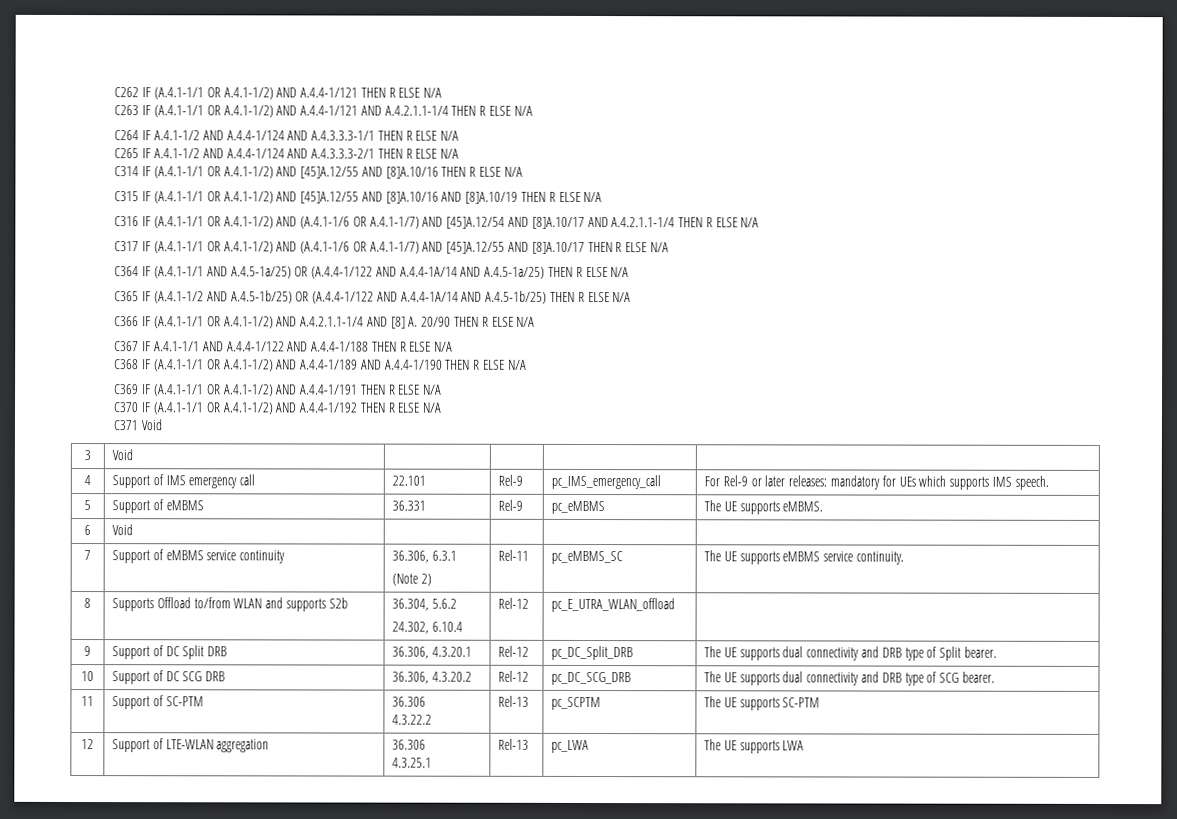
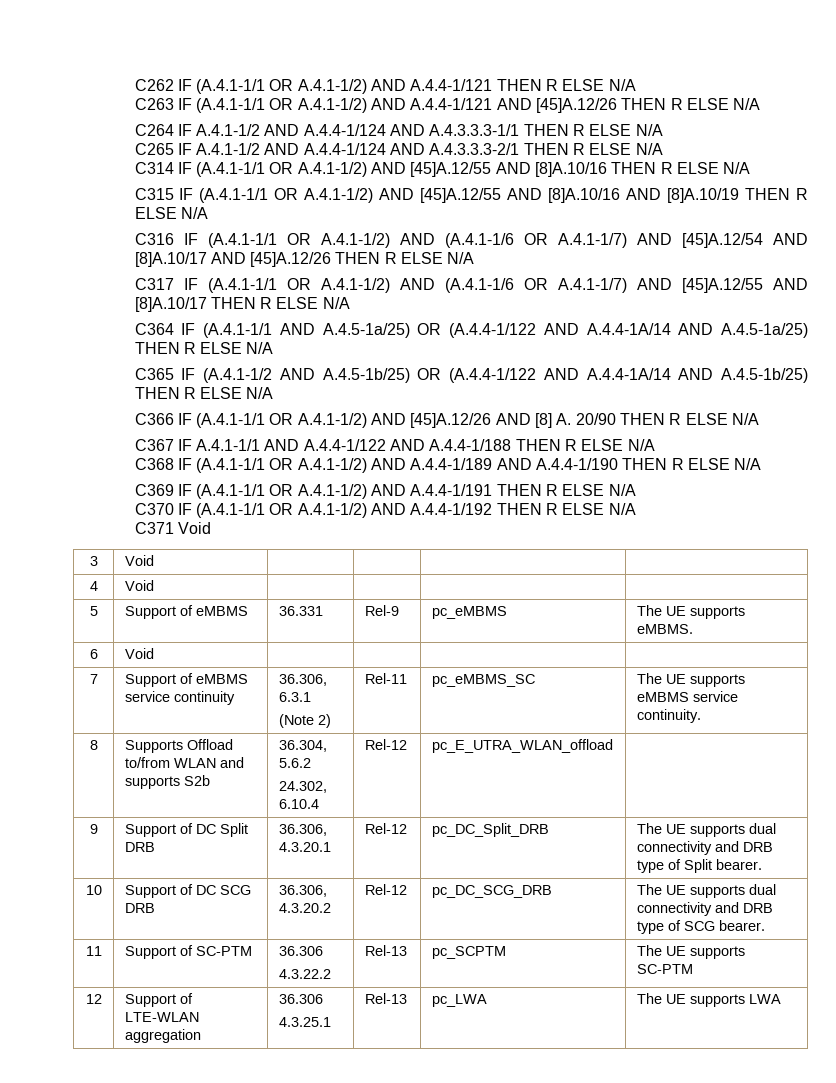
- C263 IF (A.4.1-1/1 OR A.4.1-1/2) AND A.4.4-1/121 AND A.4.2.1.1-1/4 THEN R ELSE N/A
+ C263 IF (A.4.1-1/1 OR A.4.1-1/2) AND A.4.4-1/121 AND [45]A.12/26 THEN R ELSE N/A
- C316 IF (A.4.1-1/1 OR A.4.1-1/2) AND (A.4.1-1/6 OR A.4.1-1/7) AND [45]A.12/54 AND [8]A.10/17 AND A.4.2.1.1-1/4 THEN R ELSE N/A
+ C316 IF (A.4.1-1/1 OR A.4.1-1/2) AND (A.4.1-1/6 OR A.4.1-1/7) AND [45]A.12/54 AND [8]A.10/17 AND [45]A.12/26 THEN R ELSE N/A
- C366 IF (A.4.1-1/1 OR A.4.1-1/2) AND A.4.2.1.1-1/4 AND [8] A. 20/90 THEN R ELSE N/A
+ C366 IF (A.4.1-1/1 OR A.4.1-1/2) AND [45]A.12/26 AND [8] A. 20/90 THEN R ELSE N/A
- 4 | Support of IMS emergency call | 22.101 | Rel-9 | pc_IMS_emergency_call | For Rel-9 or later releases: mandatory for UEs which supports IMS speech.
+ 4 | Void | | | |

